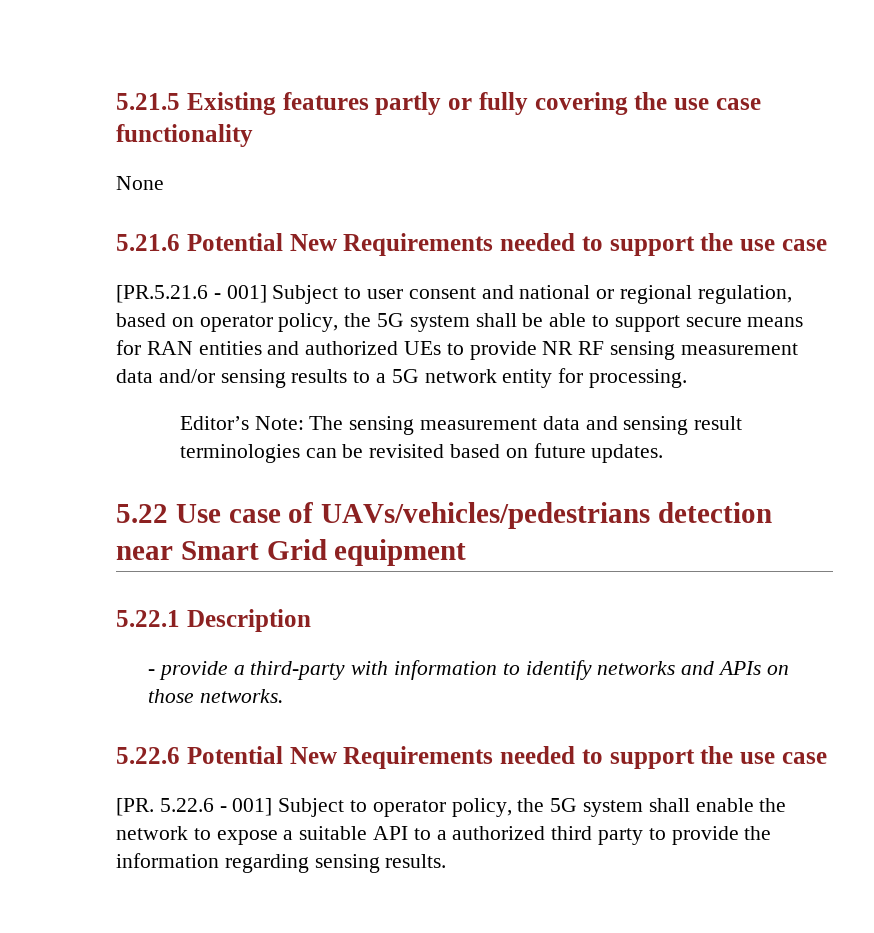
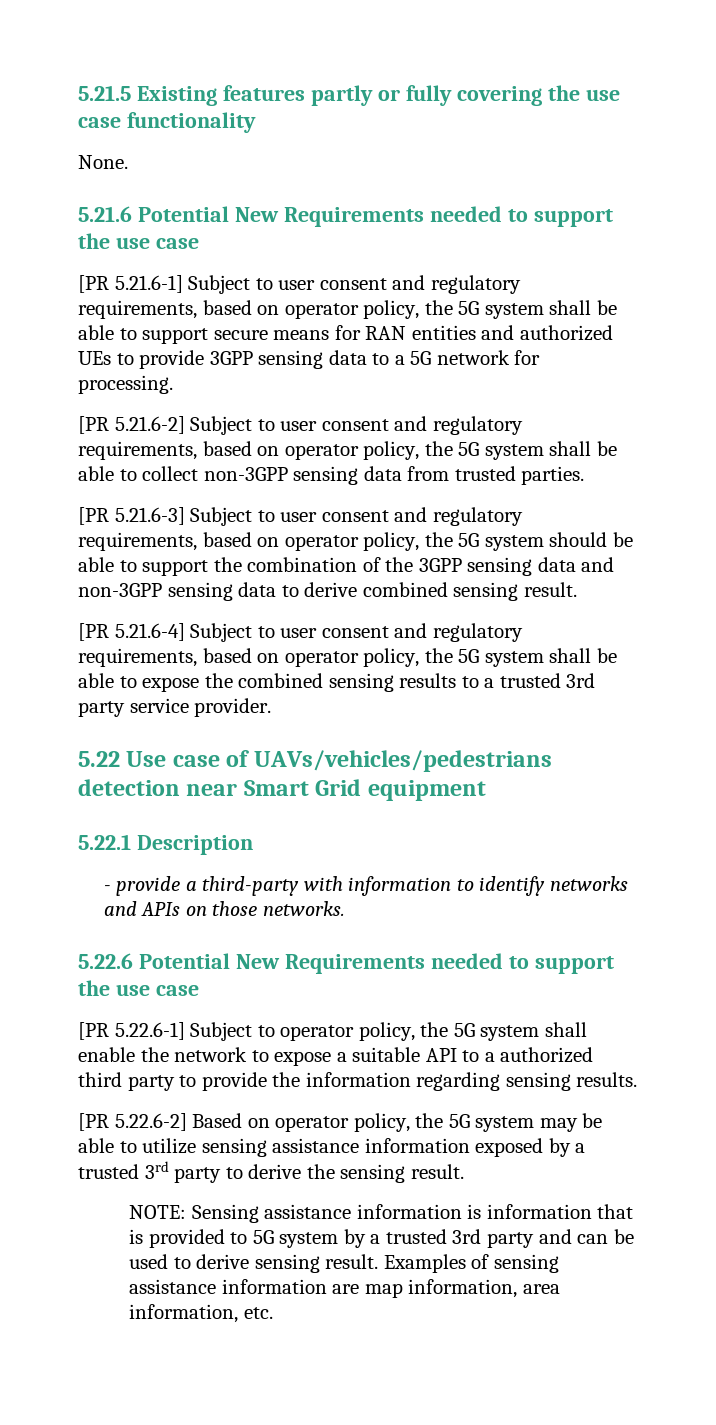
- None
+ None.
- [PR.5.21.6 - 001] Subject to user consent and national or regional regulation, based on operator policy, the 5G system shall be able to support secure means for RAN entities and authorized UEs to provide NR RF sensing measurement data and/or sensing results to a 5G network entity for processing.
- Editor’s Note: The sensing measurement data and sensing result terminologies can be revisited based on future updates.
+ [PR 5.21.6-1] Subject to user consent and regulatory requirements, based on operator policy, the 5G system shall be able to support secure means for RAN entities and authorized UEs to provide 3GPP sensing data to a 5G network for processing.
+ [PR 5.21.6-2] Subject to user consent and regulatory requirements, based on operator policy, the 5G system shall be able to collect non-3GPP sensing data from trusted parties.
+ [PR 5.21.6-3] Subject to user consent and regulatory requirements, based on operator policy, the 5G system should be able to support the combination of the 3GPP sensing data and non-3GPP sensing data to derive combined sensing result.
+ [PR 5.21.6-4] Subject to user consent and regulatory requirements, based on operator policy, the 5G system shall be able to expose the combined sensing results to a trusted 3rd party service provider.
- [PR. 5.22.6 - 001] Subject to operator policy, the 5G system shall enable the network to expose a suitable API to a authorized third party to provide the information regarding sensing results.
+ [PR 5.22.6-1] Subject to operator policy, the 5G system shall enable the network to expose a suitable API to a authorized third party to provide the information regarding sensing results.
+ [PR 5.22.6-2] Based on operator policy, the 5G system may be able to utilize sensing assistance information exposed by a trusted 3rd party to derive the sensing result.
+ NOTE: Sensing assistance information is information that is provided to 5G system by a trusted 3rd party and can be used to derive sensing result. Examples of sensing assistance information are map information, area information, etc.

